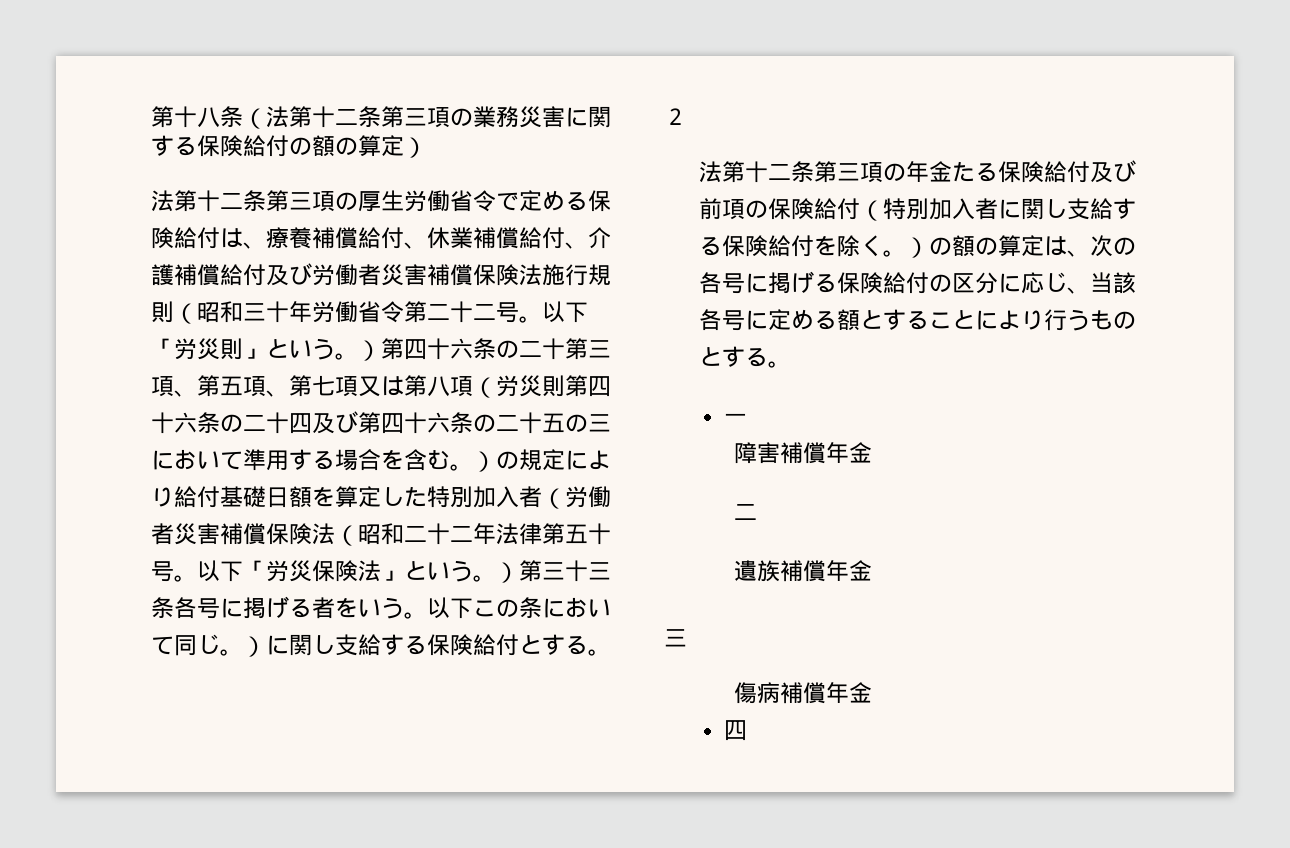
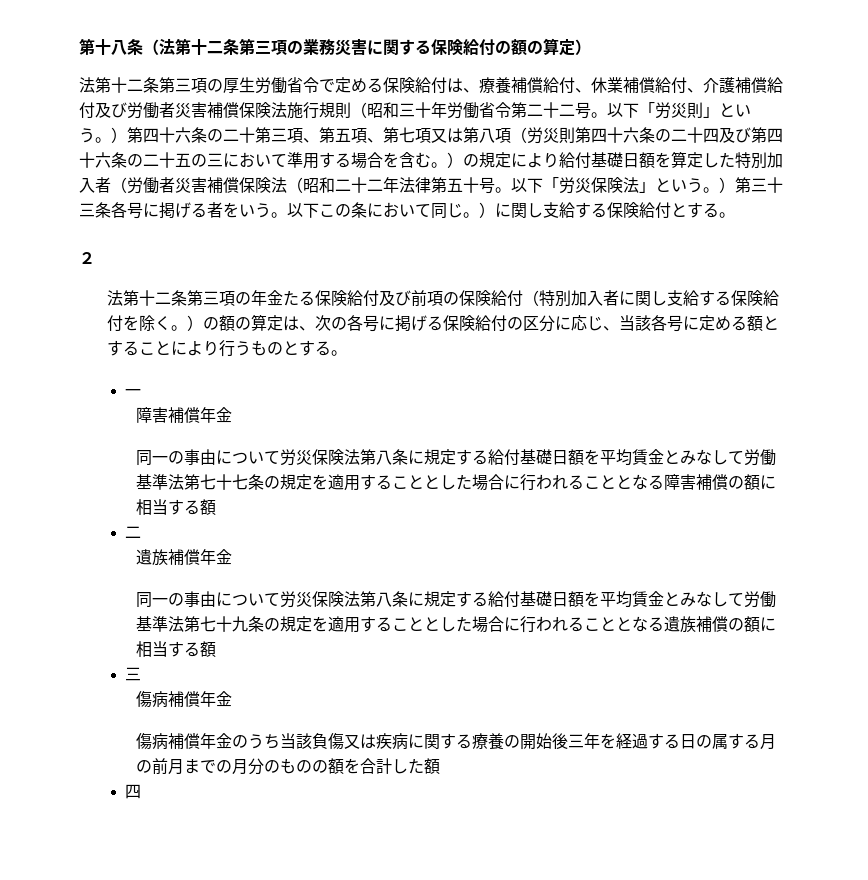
  障害補償年金
+ 同一の事由について労災保険法第八条に規定する給付基礎日額を平均賃金とみなして労働基準法第七十七条の規定を適用することとした場合に行われることとなる障害補償の額に相当する額
  二
  遺族補償年金
+ 同一の事由について労災保険法第八条に規定する給付基礎日額を平均賃金とみなして労働基準法第七十九条の規定を適用することとした場合に行われることとなる遺族補償の額に相当する額
  三
  傷病補償年金
+ 傷病補償年金のうち当該負傷又は疾病に関する療養の開始後三年を経過する日の属する月の前月までの月分のものの額を合計した額

